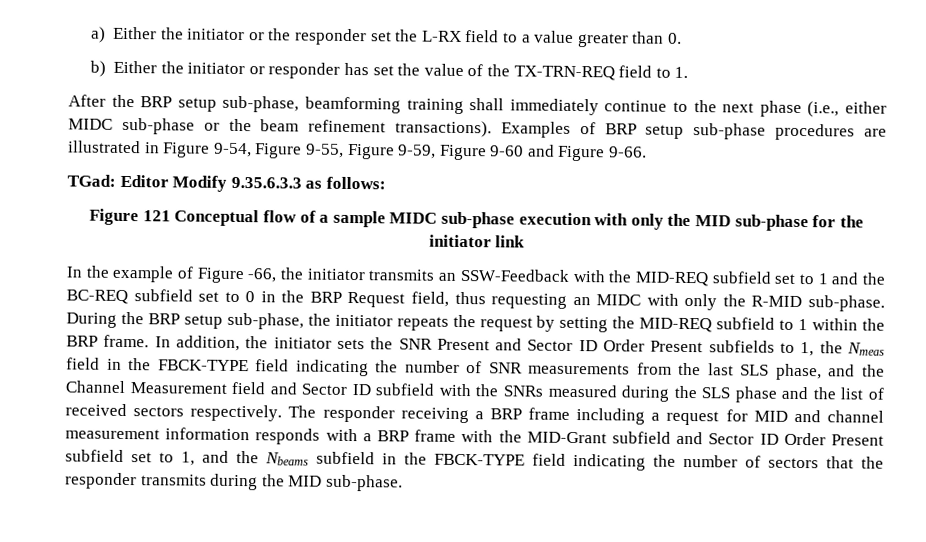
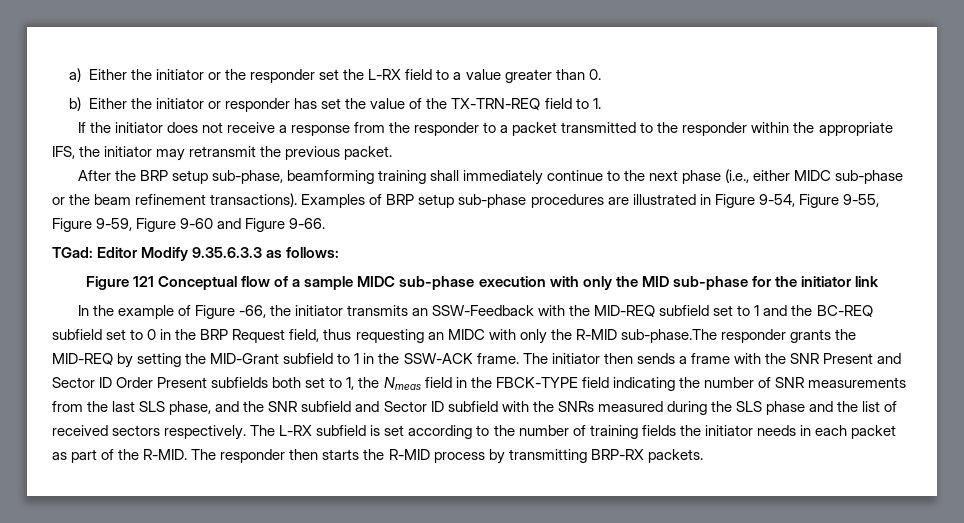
+ If the initiator does not receive a response from the responder to a packet transmitted to the responder within the appropriate IFS, the initiator may retransmit the previous packet.
- In the example of Figure -66, the initiator transmits an SSW-Feedback with the MID-REQ subfield set to 1 and the BC-REQ subfield set to 0 in the BRP Request field, thus requesting an MIDC with only the R-MID sub-phase. During the BRP setup sub-phase, the initiator repeats the request by setting the MID-REQ subfield to 1 within the BRP frame. In addition, the initiator sets the SNR Present and Sector ID Order Present subfields to 1, the Nmeas field in the FBCK-TYPE field indicating the number of SNR measurements from the last SLS phase, and the Channel Measurement field and Sector ID subfield with the SNRs measured during the SLS phase and the list of received sectors respectively.
+ In the example of Figure -66, the initiator transmits an SSW-Feedback with the MID-REQ subfield set to 1 and the BC-REQ subfield set to 0 in the BRP Request field, thus requesting an MIDC with only the R-MID sub-phase.The responder grants the MID-REQ by setting the MID-Grant subfield to 1 in the SSW-ACK frame. The initiator then sends a frame with the SNR Present and Sector ID Order Present subfields both set to 1, the Nmeas field in the FBCK-TYPE field indicating the number of SNR measurements from the last SLS phase, and the SNR subfield and Sector ID subfield with the SNRs measured during the SLS phase and the list of received sectors respectively.
- The responder receiving a BRP frame including a request for MID and channel measurement information responds with a BRP frame with the MID-Grant subfield and Sector ID Order Present subfield set to 1, and the Nbeams subfield in the FBCK-TYPE field indicating the number of sectors that the responder transmits during the MID sub-phase.
+ The L-RX subfield is set according to the number of training fields the initiator needs in each packet as part of the R-MID. The responder then starts the R-MID process by transmitting BRP-RX packets.

